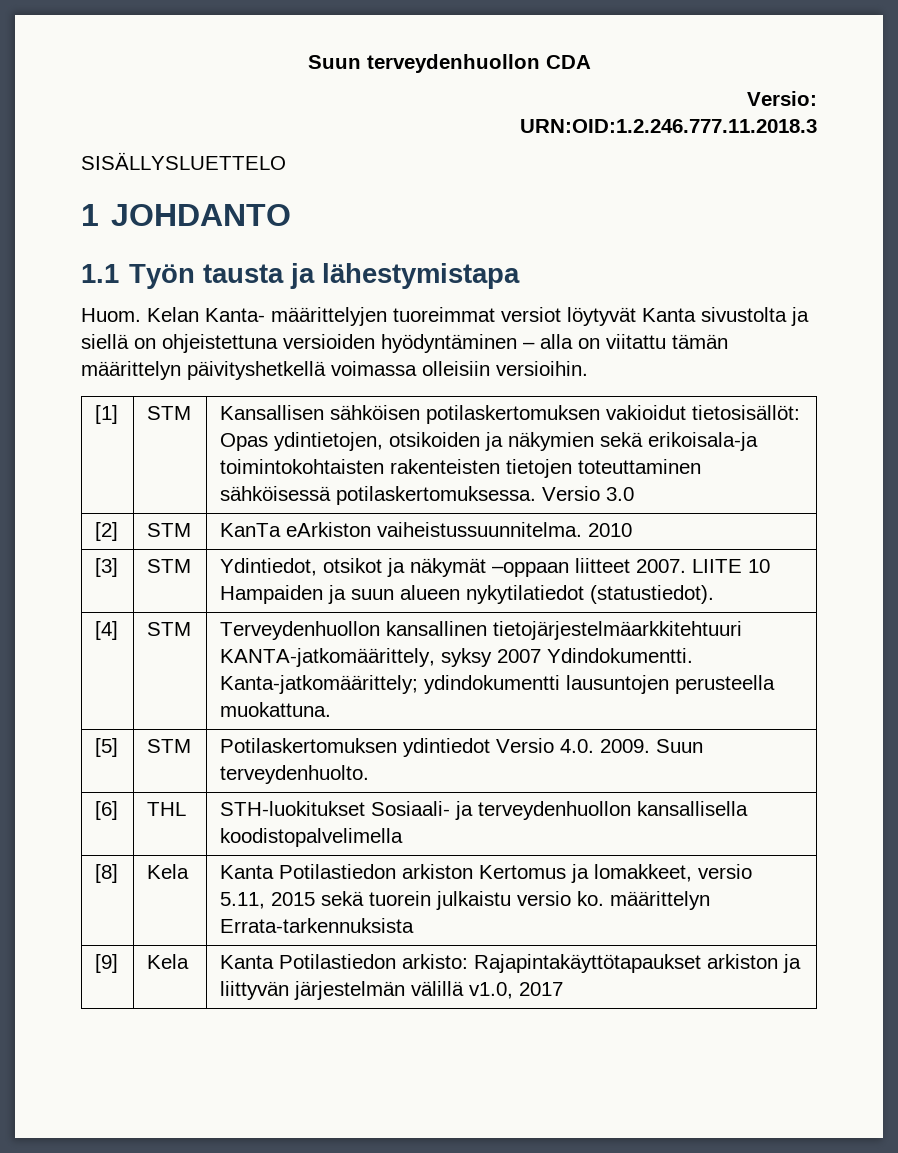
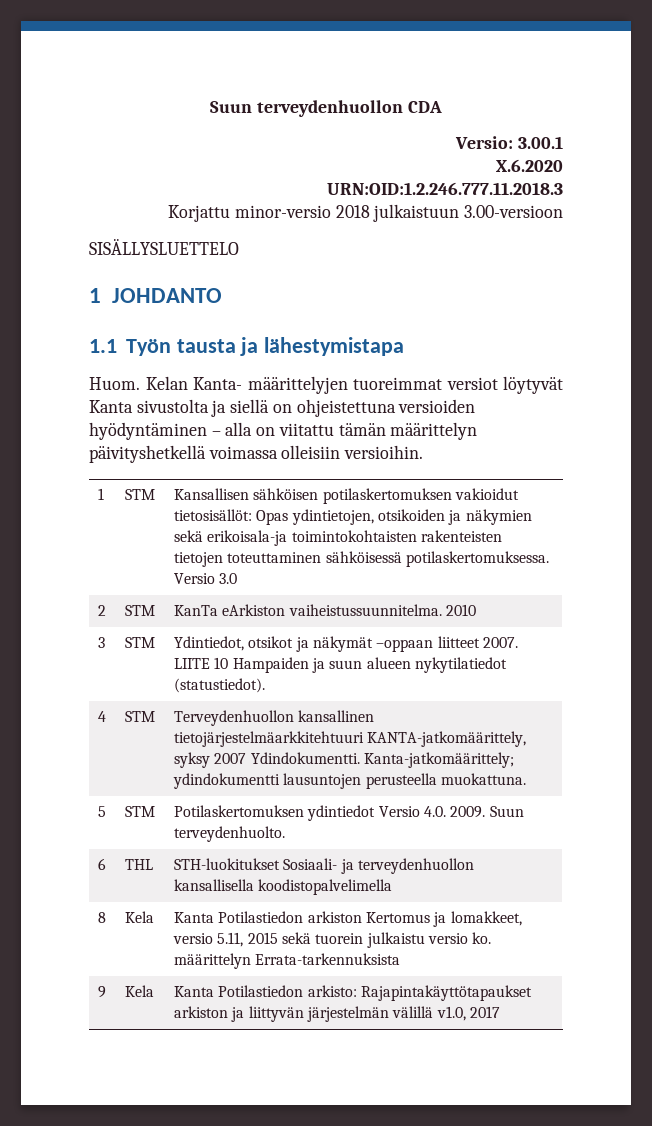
- Versio:
+ Versio: 3.00.1
+ X.6.2020
+ Korjattu minor-versio 2018 julkaistuun 3.00-versioon
- [1] | STM | Kansallisen sähköisen potilaskertomuksen vakioidut tietosisällöt: Opas ydintietojen, otsikoiden ja näkymien sekä erikoisala-ja toimintokohtaisten rakenteisten tietojen toteuttaminen sähköisessä potilaskertomuksessa. Versio 3.0
+ 1 | STM | Kansallisen sähköisen potilaskertomuksen vakioidut tietosisällöt: Opas ydintietojen, otsikoiden ja näkymien sekä erikoisala-ja toimintokohtaisten rakenteisten tietojen toteuttaminen sähköisessä potilaskertomuksessa. Versio 3.0
- [2] | STM | KanTa eArkiston vaiheistussuunnitelma. 2010
+ 2 | STM | KanTa eArkiston vaiheistussuunnitelma. 2010
- [3] | STM | Ydintiedot, otsikot ja näkymät –oppaan liitteet 2007. LIITE 10 Hampaiden ja suun alueen nykytilatiedot (statustiedot).
+ 3 | STM | Ydintiedot, otsikot ja näkymät –oppaan liitteet 2007. LIITE 10 Hampaiden ja suun alueen nykytilatiedot (statustiedot).
- [4] | STM | Terveydenhuollon kansallinen tietojärjestelmäarkkitehtuuri KANTA-jatkomäärittely, syksy 2007 Ydindokumentti. Kanta-jatkomäärittely; ydindokumentti lausuntojen perusteella muokattuna.
+ 4 | STM | Terveydenhuollon kansallinen tietojärjestelmäarkkitehtuuri KANTA-jatkomäärittely, syksy 2007 Ydindokumentti. Kanta-jatkomäärittely; ydindokumentti lausuntojen perusteella muokattuna.
- [5] | STM | Potilaskertomuksen ydintiedot Versio 4.0. 2009. Suun terveydenhuolto.
+ 5 | STM | Potilaskertomuksen ydintiedot Versio 4.0. 2009. Suun terveydenhuolto.
- [6] | THL | STH-luokitukset Sosiaali- ja terveydenhuollon kansallisella koodistopalvelimella
+ 6 | THL | STH-luokitukset Sosiaali- ja terveydenhuollon kansallisella koodistopalvelimella
- [8] | Kela | Kanta Potilastiedon arkiston Kertomus ja lomakkeet, versio 5.11, 2015 sekä tuorein julkaistu versio ko. määrittelyn Errata-tarkennuksista
+ 8 | Kela | Kanta Potilastiedon arkiston Kertomus ja lomakkeet, versio 5.11, 2015 sekä tuorein julkaistu versio ko. määrittelyn Errata-tarkennuksista
- [9] | Kela | Kanta Potilastiedon arkisto: Rajapintakäyttötapaukset arkiston ja liittyvän järjestelmän välillä v1.0, 2017
+ 9 | Kela | Kanta Potilastiedon arkisto: Rajapintakäyttötapaukset arkiston ja liittyvän järjestelmän välillä v1.0, 2017

